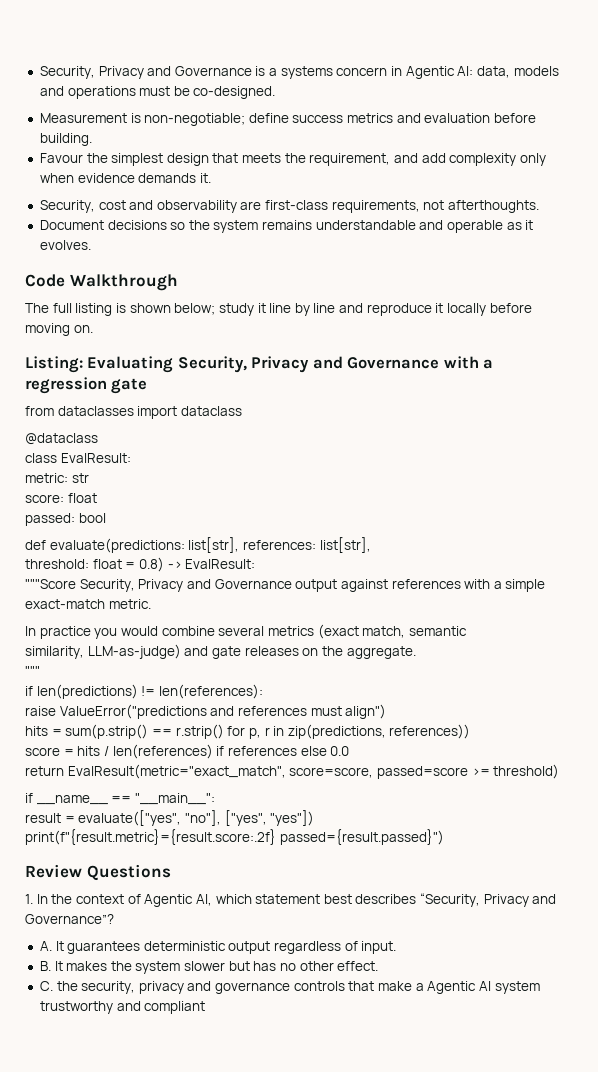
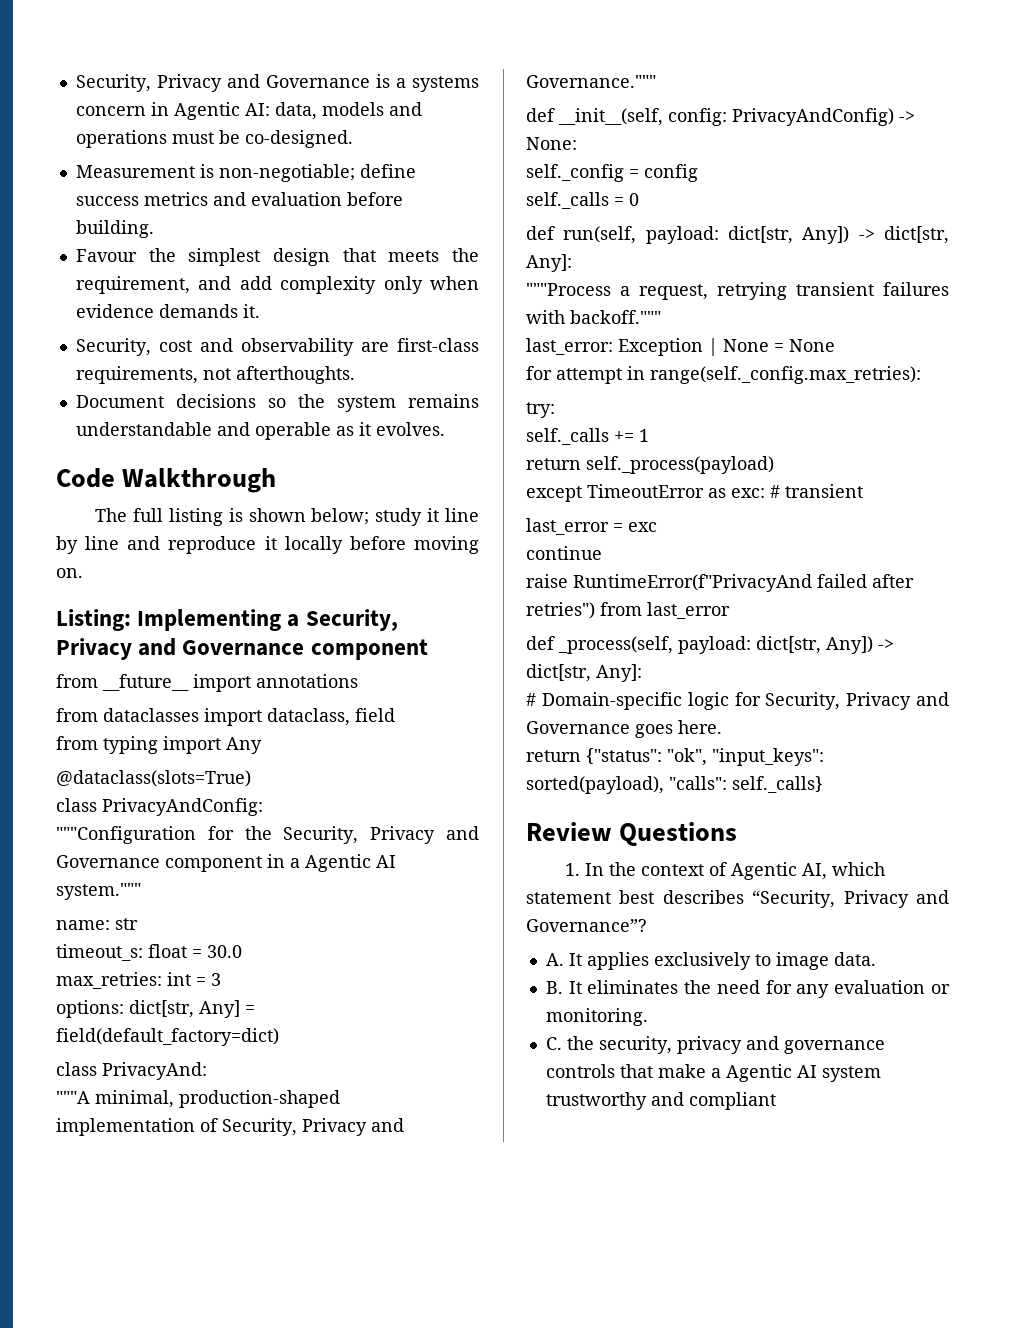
- Listing: Evaluating Security, Privacy and Governance with a regression gate
- from dataclasses import dataclass
- @dataclass
- class EvalResult:
- metric: str
- score: float
- passed: bool
- def evaluate(predictions: list[str], references: list[str],
- threshold: float = 0.8) -> EvalResult:
- """Score Security, Privacy and Governance output against references with a simple exact-match metric.
- In practice you would combine several metrics (exact match, semantic
- similarity, LLM-as-judge) and gate releases on the aggregate.
- """
- if len(predictions) != len(references):
- raise ValueError("predictions and references must align")
- hits = sum(p.strip() == r.strip() for p, r in zip(predictions, references))
- score = hits / len(references) if references else 0.0
- return EvalResult(metric="exact_match", score=score, passed=score >= threshold)
- if __name__ == "__main__":
- result = evaluate(["yes", "no"], ["yes", "yes"])
- print(f"{result.metric}={result.score:.2f} passed={result.passed}")
+ Listing: Implementing a Security, Privacy and Governance component
+ from __future__ import annotations
+ from dataclasses import dataclass, field
+ from typing import Any
+ @dataclass(slots=True)
+ class PrivacyAndConfig:
+ """Configuration for the Security, Privacy and Governance component in a Agentic AI system."""
+ name: str
+ timeout_s: float = 30.0
+ max_retries: int = 3
+ options: dict[str, Any] = field(default_factory=dict)
+ class PrivacyAnd:
+ """A minimal, production-shaped implementation of Security, Privacy and Governance."""
+ def __init__(self, config: PrivacyAndConfig) -> None:
+ self._config = config
+ self._calls = 0
+ def run(self, payload: dict[str, Any]) -> dict[str, Any]:
+ """Process a request, retrying transient failures with backoff."""
+ last_error: Exception | None = None
+ for attempt in range(self._config.max_retries):
+ try:
+ self._calls += 1
+ return self._process(payload)
+ except TimeoutError as exc: # transient
+ last_error = exc
+ continue
+ raise RuntimeError(f"PrivacyAnd failed after retries") from last_error
+ def _process(self, payload: dict[str, Any]) -> dict[str, Any]:
+ # Domain-specific logic for Security, Privacy and Governance goes here.
+ return {"status": "ok", "input_keys": sorted(payload), "calls": self._calls}
- A. It guarantees deterministic output regardless of input.
- B. It makes the system slower but has no other effect.
+ A. It applies exclusively to image data.
+ B. It eliminates the need for any evaluation or monitoring.

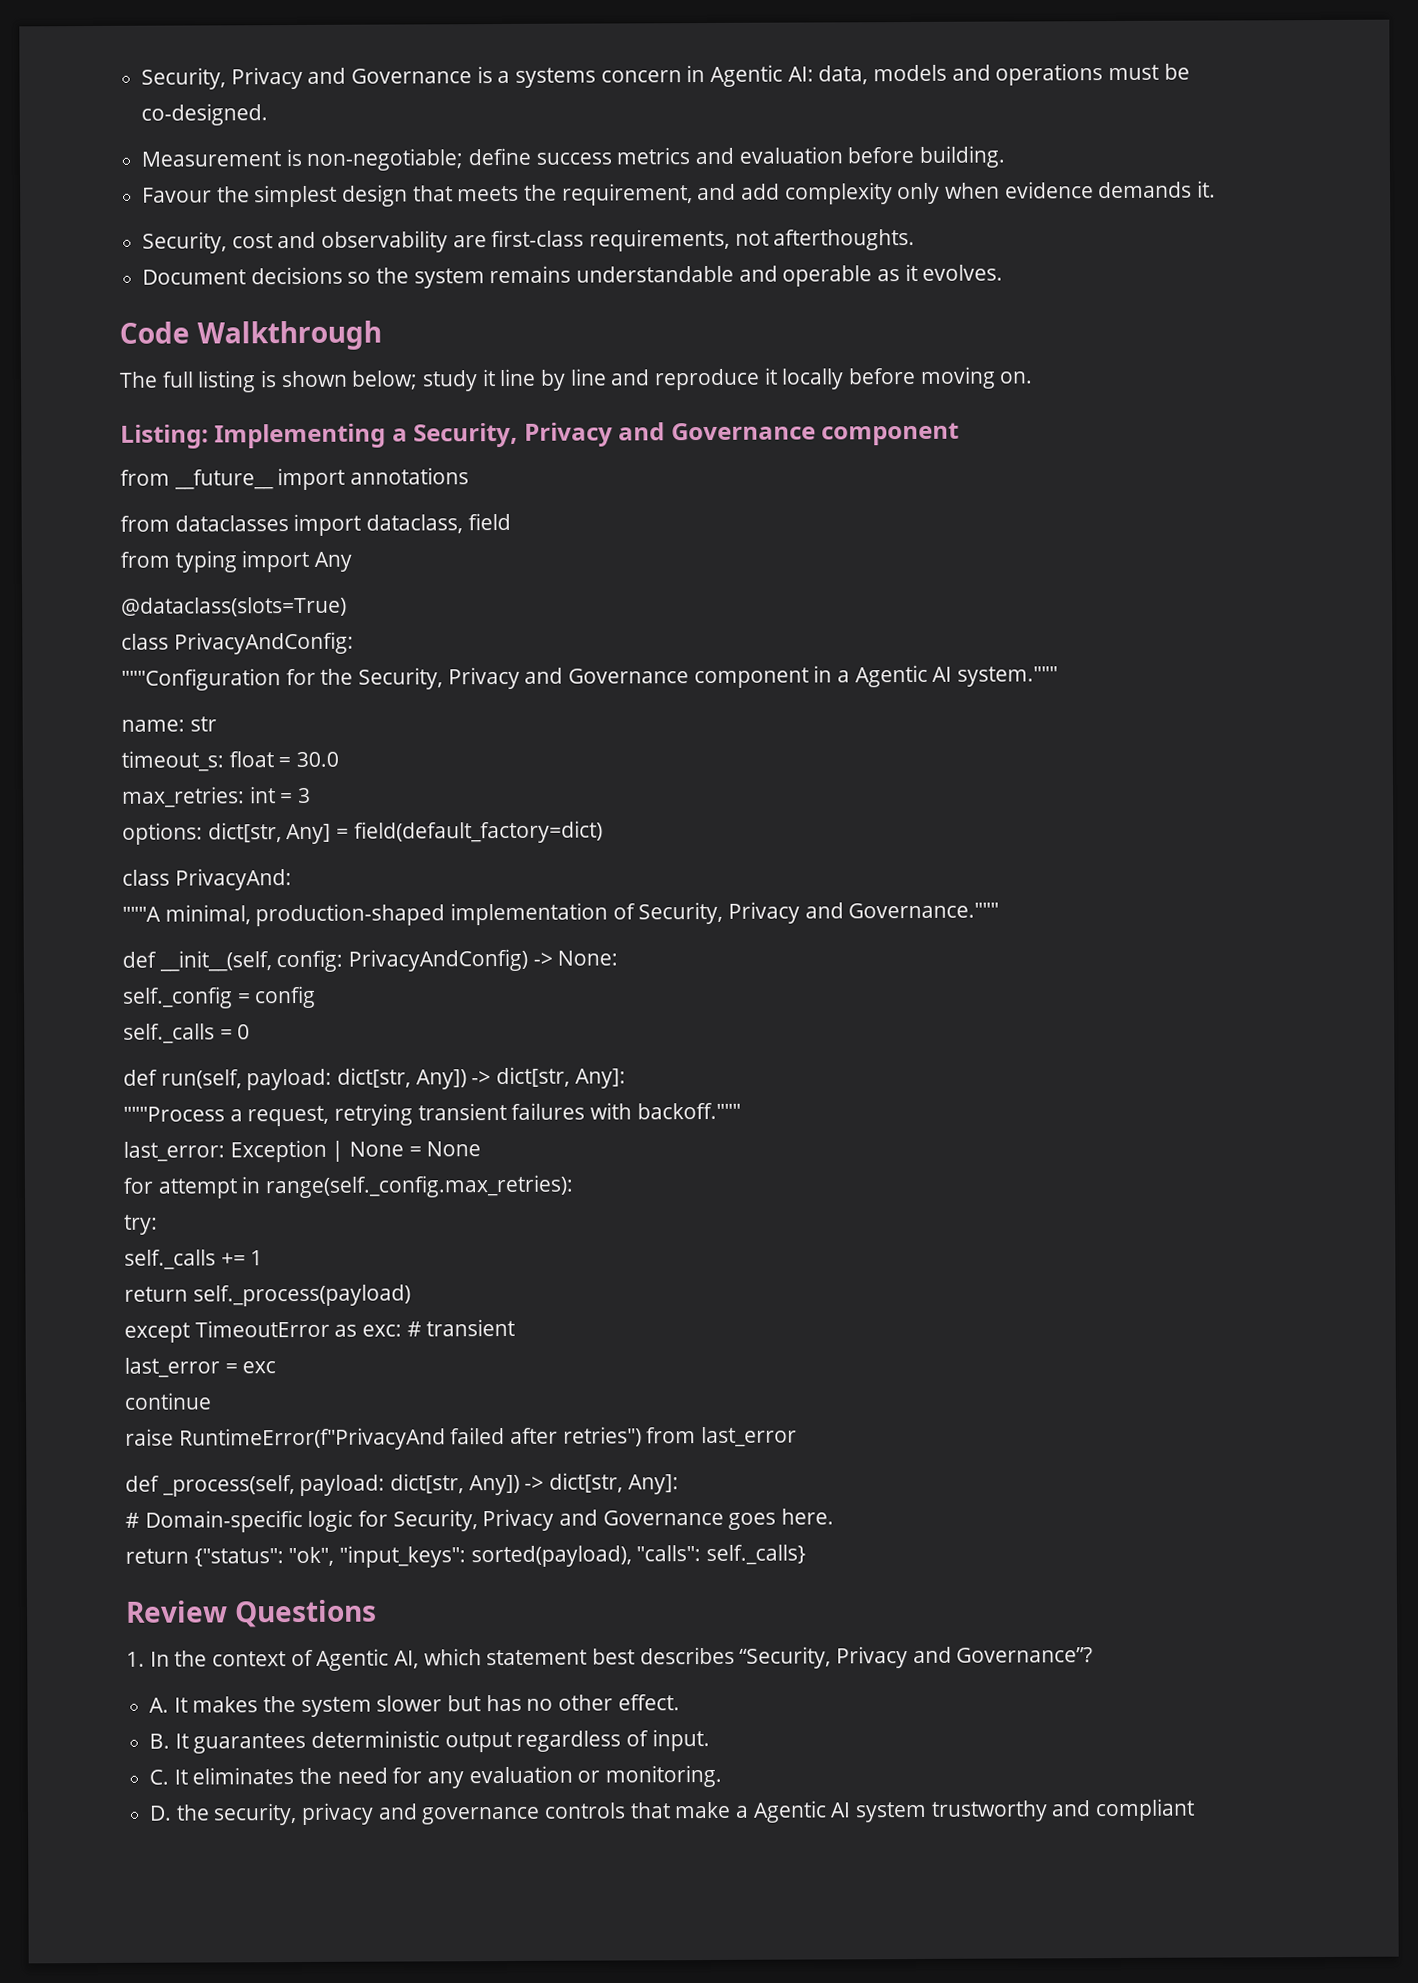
- A. It applies exclusively to image data.
- B. It eliminates the need for any evaluation or monitoring.
+ A. It makes the system slower but has no other effect.
+ B. It guarantees deterministic output regardless of input.
+ C. It eliminates the need for any evaluation or monitoring.
- C. the security, privacy and governance controls that make a Agentic AI system trustworthy and compliant
+ D. the security, privacy and governance controls that make a Agentic AI system trustworthy and compliant

